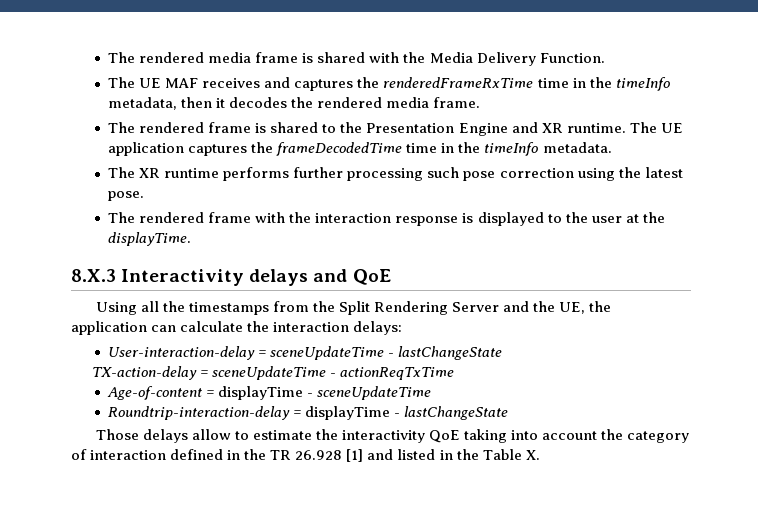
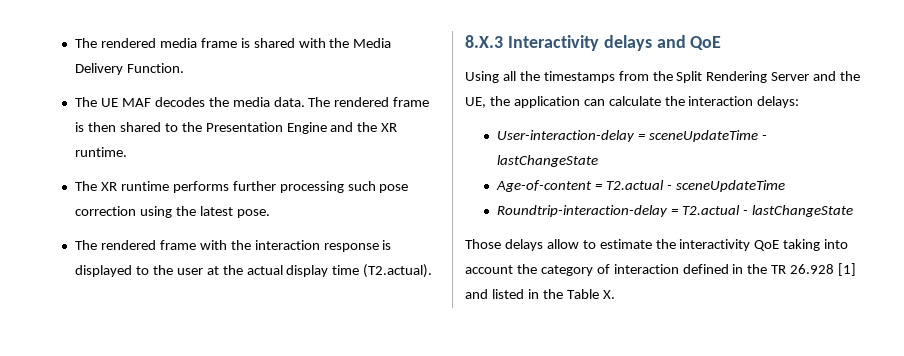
- The UE MAF receives and captures the renderedFrameRxTime time in the timeInfo metadata, then it decodes the rendered media frame.
- The rendered frame is shared to the Presentation Engine and XR runtime. The UE application captures the frameDecodedTime time in the timeInfo metadata.
+ The UE MAF decodes the media data. The rendered frame is then shared to the Presentation Engine and the XR runtime.
- The rendered frame with the interaction response is displayed to the user at the displayTime.
+ The rendered frame with the interaction response is displayed to the user at the actual display time (T2.actual).
- TX-action-delay = sceneUpdateTime - actionReqTxTime
- Age-of-content = displayTime - sceneUpdateTime
+ Age-of-content = T2.actual - sceneUpdateTime
- Roundtrip-interaction-delay = displayTime - lastChangeState
+ Roundtrip-interaction-delay = T2.actual - lastChangeState

